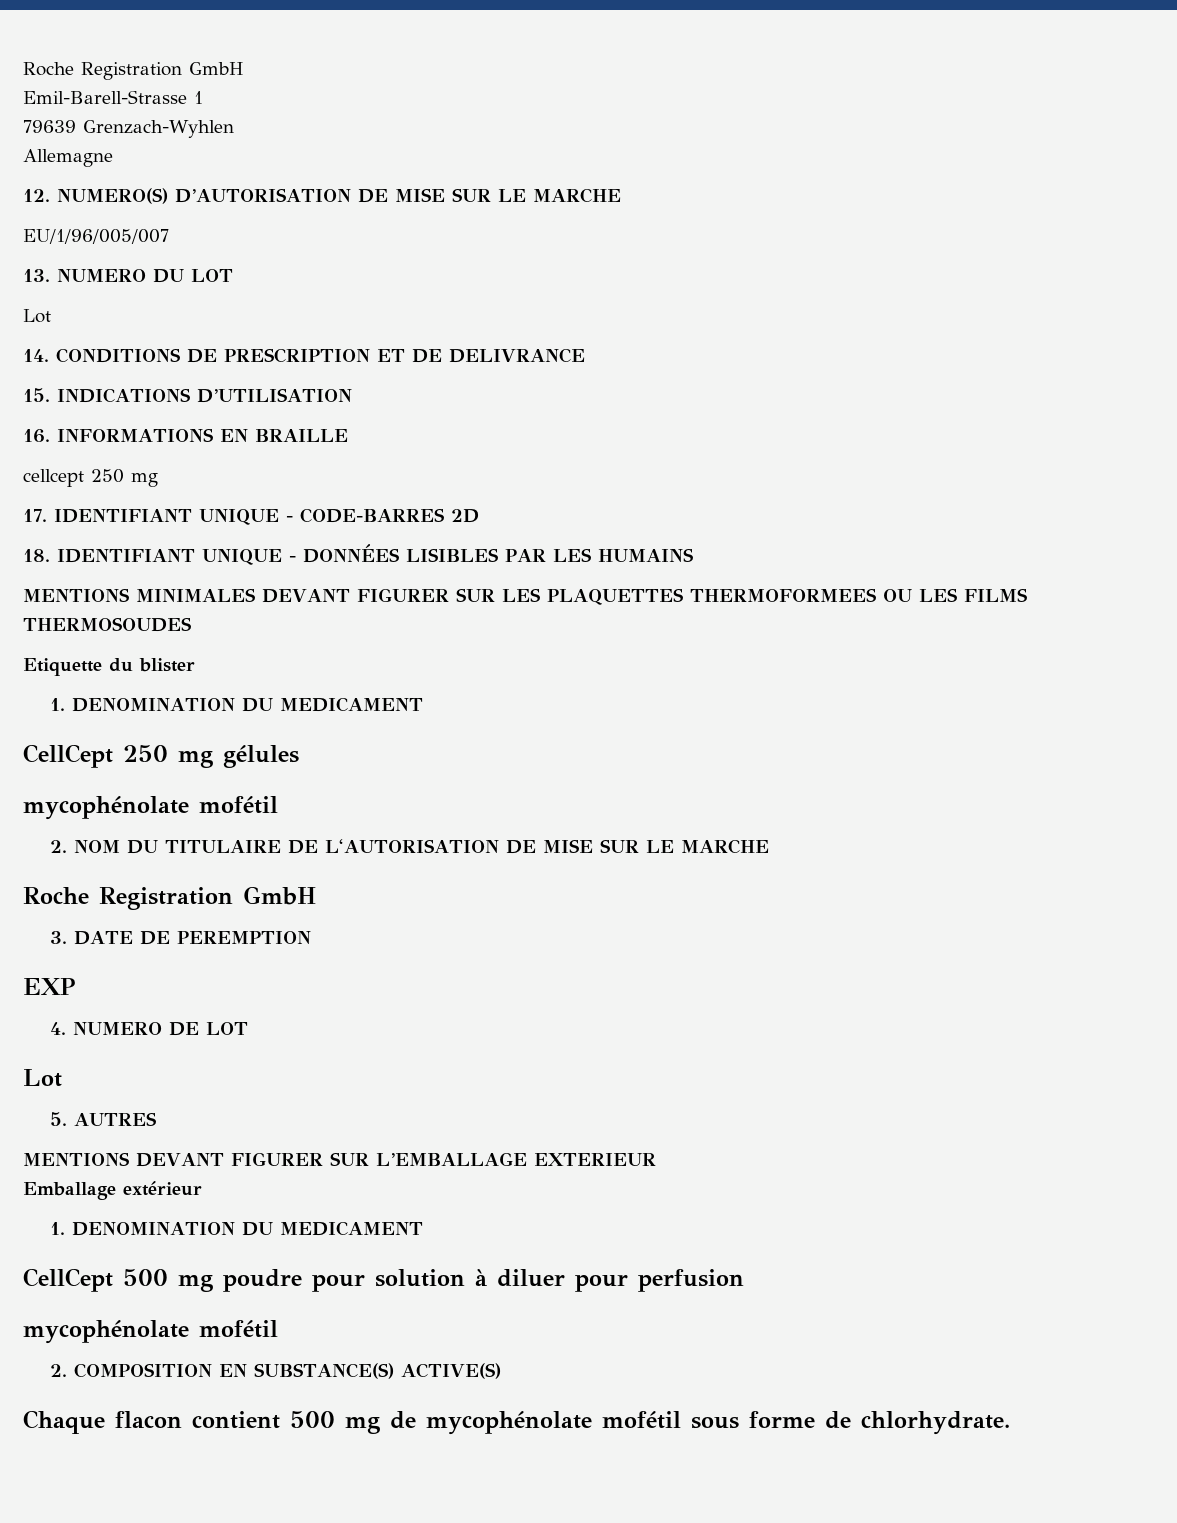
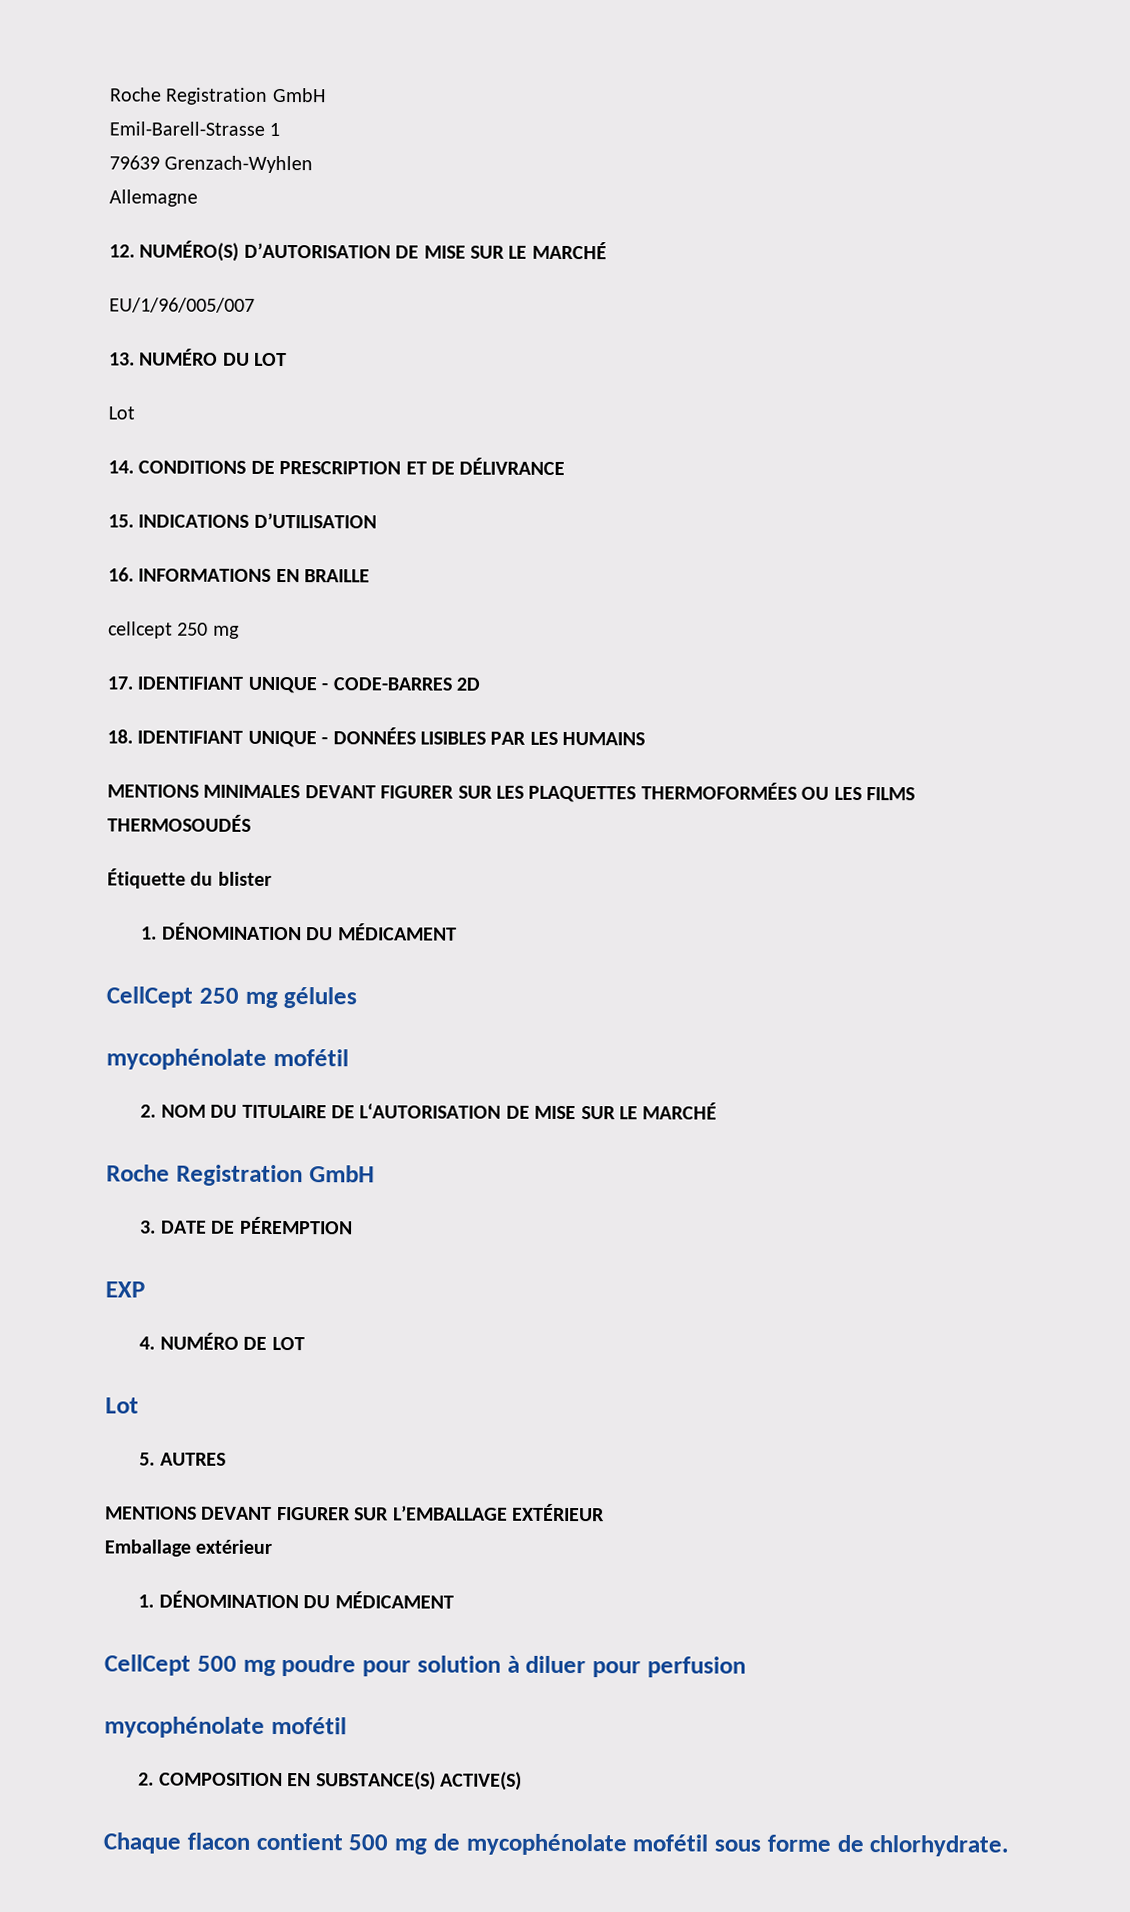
- 12. NUMERO(S) D’AUTORISATION DE MISE SUR LE MARCHE
+ 12. NUMÉRO(S) D’AUTORISATION DE MISE SUR LE MARCHÉ
- 13. NUMERO DU LOT
+ 13. NUMÉRO DU LOT
- 14. CONDITIONS DE PRESCRIPTION ET DE DELIVRANCE
+ 14. CONDITIONS DE PRESCRIPTION ET DE DÉLIVRANCE
- MENTIONS MINIMALES DEVANT FIGURER SUR LES PLAQUETTES THERMOFORMEES OU LES FILMS THERMOSOUDES
- Etiquette du blister
- 1. DENOMINATION DU MEDICAMENT
+ MENTIONS MINIMALES DEVANT FIGURER SUR LES PLAQUETTES THERMOFORMÉES OU LES FILMS THERMOSOUDÉS
+ Étiquette du blister
+ 1. DÉNOMINATION DU MÉDICAMENT
- 2. NOM DU TITULAIRE DE L‘AUTORISATION DE MISE SUR LE MARCHE
+ 2. NOM DU TITULAIRE DE L‘AUTORISATION DE MISE SUR LE MARCHÉ
- 3. DATE DE PEREMPTION
+ 3. DATE DE PÉREMPTION
- 4. NUMERO DE LOT
+ 4. NUMÉRO DE LOT
- MENTIONS DEVANT FIGURER SUR L’EMBALLAGE EXTERIEUR
+ MENTIONS DEVANT FIGURER SUR L’EMBALLAGE EXTÉRIEUR
  Emballage extérieur
- 1. DENOMINATION DU MEDICAMENT
+ 1. DÉNOMINATION DU MÉDICAMENT

